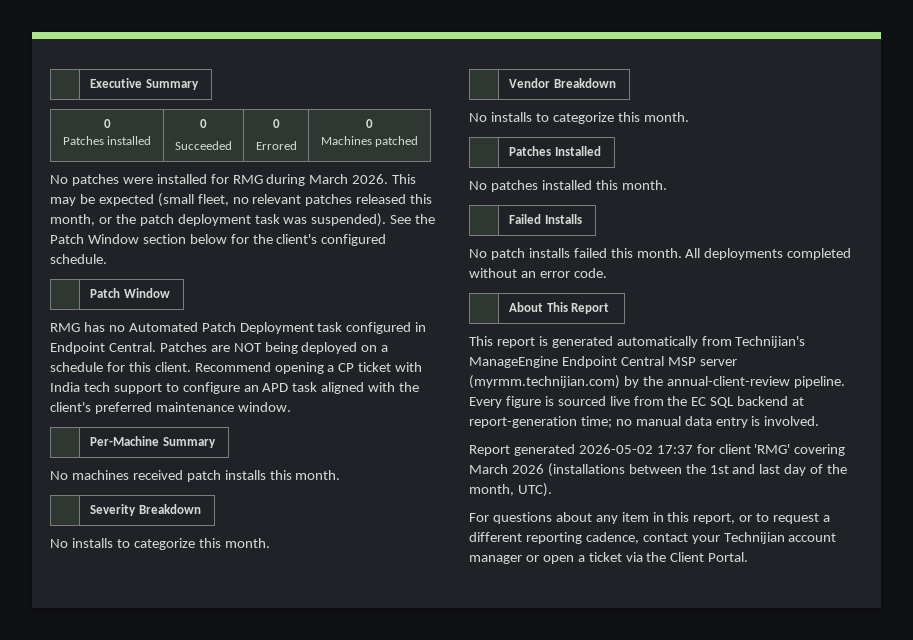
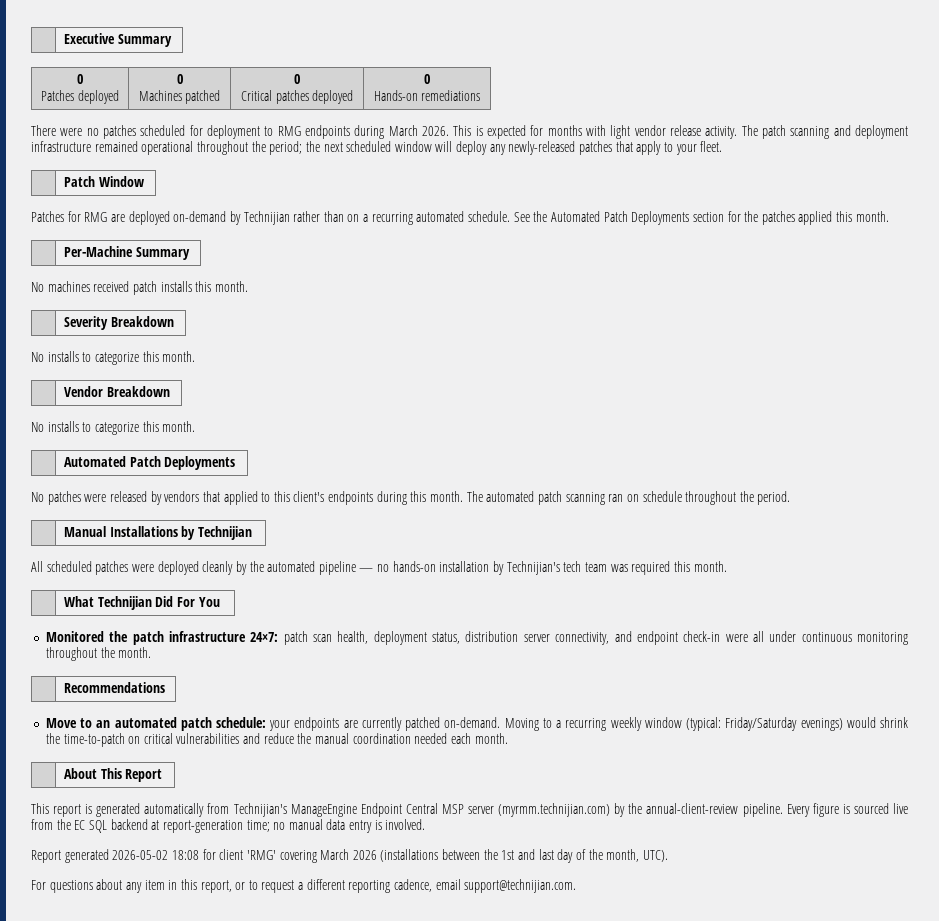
  | Executive Summary
  0
- Patches installed | 0
- Succeeded | 0
- Errored | 0
- Machines patched
- No patches were installed for RMG during March 2026. This may be expected (small fleet, no relevant patches released this month, or the patch deployment task was suspended). See the Patch Window section below for the client's configured schedule.
+ Patches deployed | 0
+ Machines patched | 0
+ Critical patches deployed | 0
+ Hands-on remediations
+ There were no patches scheduled for deployment to RMG endpoints during March 2026. This is expected for months with light vendor release activity. The patch scanning and deployment infrastructure remained operational throughout the period; the next scheduled window will deploy any newly-released patches that apply to your fleet.
  | Patch Window
- RMG has no Automated Patch Deployment task configured in Endpoint Central. Patches are NOT being deployed on a schedule for this client. Recommend opening a CP ticket with India tech support to configure an APD task aligned with the client's preferred maintenance window.
+ Patches for RMG are deployed on-demand by Technijian rather than on a recurring automated schedule. See the Automated Patch Deployments section for the patches applied this month.
- | Patches Installed
- No patches installed this month.
- | Failed Installs
- No patch installs failed this month. All deployments completed without an error code.
+ | Automated Patch Deployments
+ No patches were released by vendors that applied to this client's endpoints during this month. The automated patch scanning ran on schedule throughout the period.
+ | Manual Installations by Technijian
+ All scheduled patches were deployed cleanly by the automated pipeline — no hands-on installation by Technijian's tech team was required this month.
+ | What Technijian Did For You
+ Monitored the patch infrastructure 24×7: patch scan health, deployment status, distribution server connectivity, and endpoint check-in were all under continuous monitoring throughout the month.
+ | Recommendations
+ Move to an automated patch schedule: your endpoints are currently patched on-demand. Moving to a recurring weekly window (typical: Friday/Saturday evenings) would shrink the time-to-patch on critical vulnerabilities and reduce the manual coordination needed each month.
- Report generated 2026-05-02 17:37 for client 'RMG' covering March 2026 (installations between the 1st and last day of the month, UTC).
+ Report generated 2026-05-02 18:08 for client 'RMG' covering March 2026 (installations between the 1st and last day of the month, UTC).
- For questions about any item in this report, or to request a different reporting cadence, contact your Technijian account manager or open a ticket via the Client Portal.
+ For questions about any item in this report, or to request a different reporting cadence, email support@technijian.com.

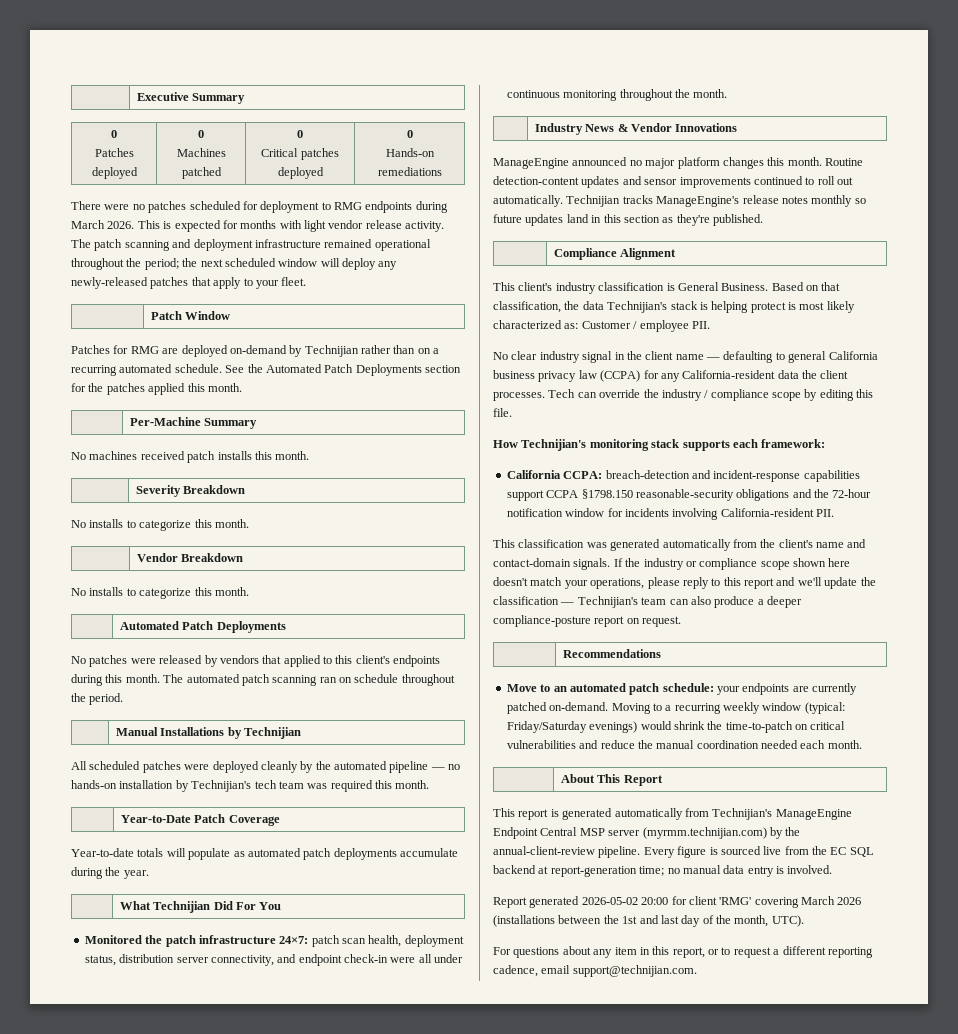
+ | Year-to-Date Patch Coverage
+ Year-to-date totals will populate as automated patch deployments accumulate during the year.
+ | Industry News & Vendor Innovations
+ ManageEngine announced no major platform changes this month. Routine detection-content updates and sensor improvements continued to roll out automatically. Technijian tracks ManageEngine's release notes monthly so future updates land in this section as they're published.
+ | Compliance Alignment
+ This client's industry classification is General Business. Based on that classification, the data Technijian's stack is helping protect is most likely characterized as: Customer / employee PII.
+ No clear industry signal in the client name — defaulting to general California business privacy law (CCPA) for any California-resident data the client processes. Tech can override the industry / compliance scope by editing this file.
+ How Technijian's monitoring stack supports each framework:
+ California CCPA: breach-detection and incident-response capabilities support CCPA §1798.150 reasonable-security obligations and the 72-hour notification window for incidents involving California-resident PII.
+ This classification was generated automatically from the client's name and contact-domain signals. If the industry or compliance scope shown here doesn't match your operations, please reply to this report and we'll update the classification — Technijian's team can also produce a deeper compliance-posture report on request.
- Report generated 2026-05-02 18:08 for client 'RMG' covering March 2026 (installations between the 1st and last day of the month, UTC).
+ Report generated 2026-05-02 20:00 for client 'RMG' covering March 2026 (installations between the 1st and last day of the month, UTC).

